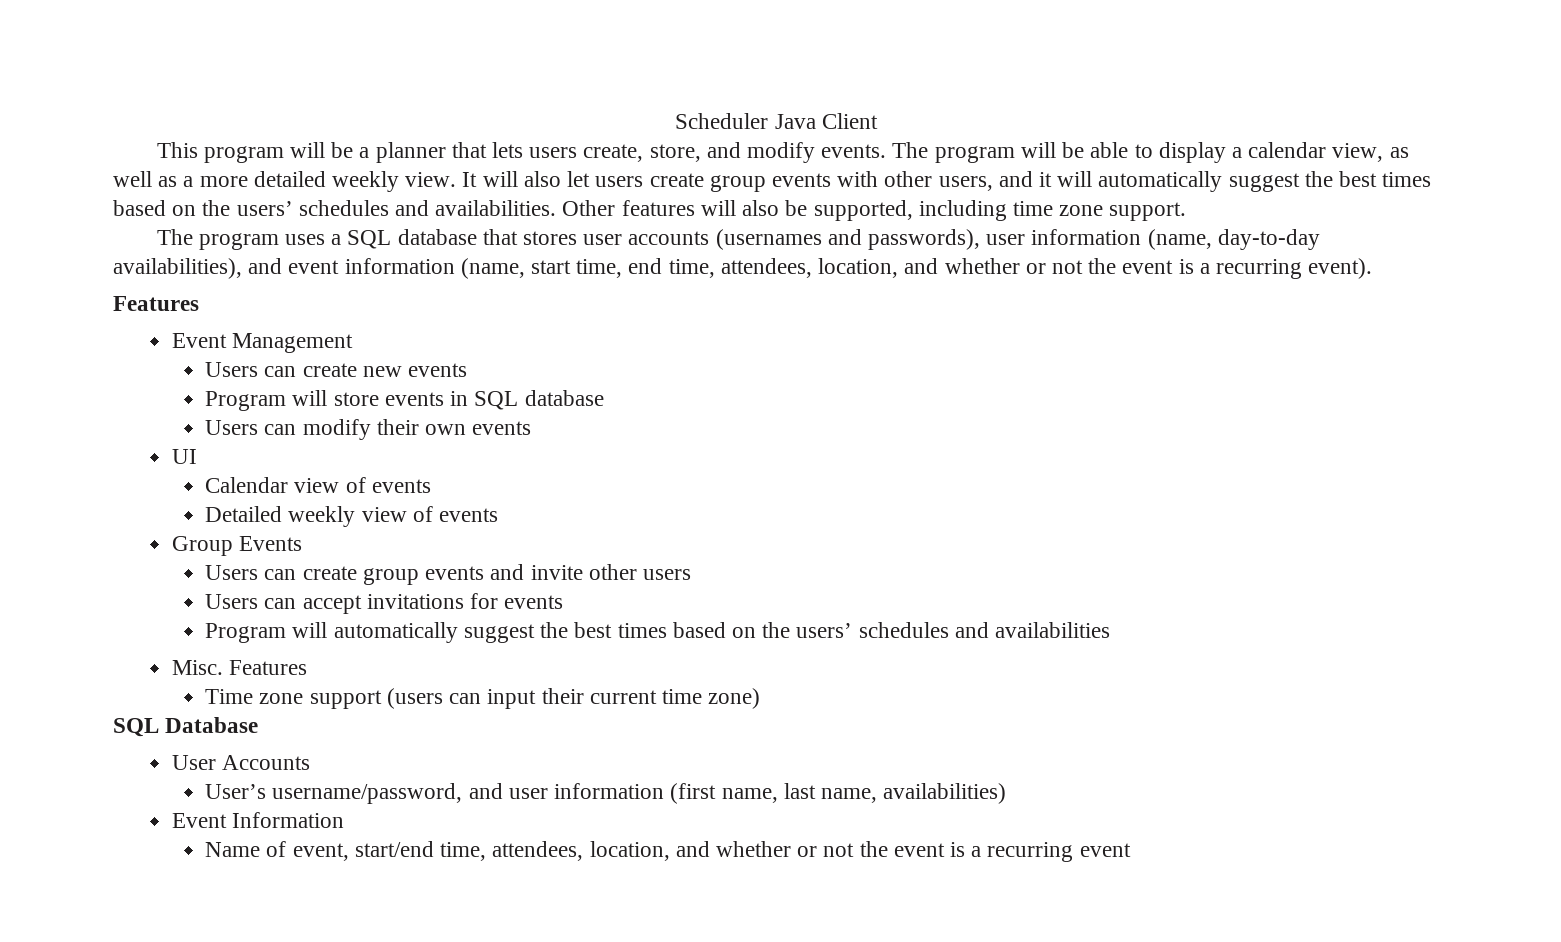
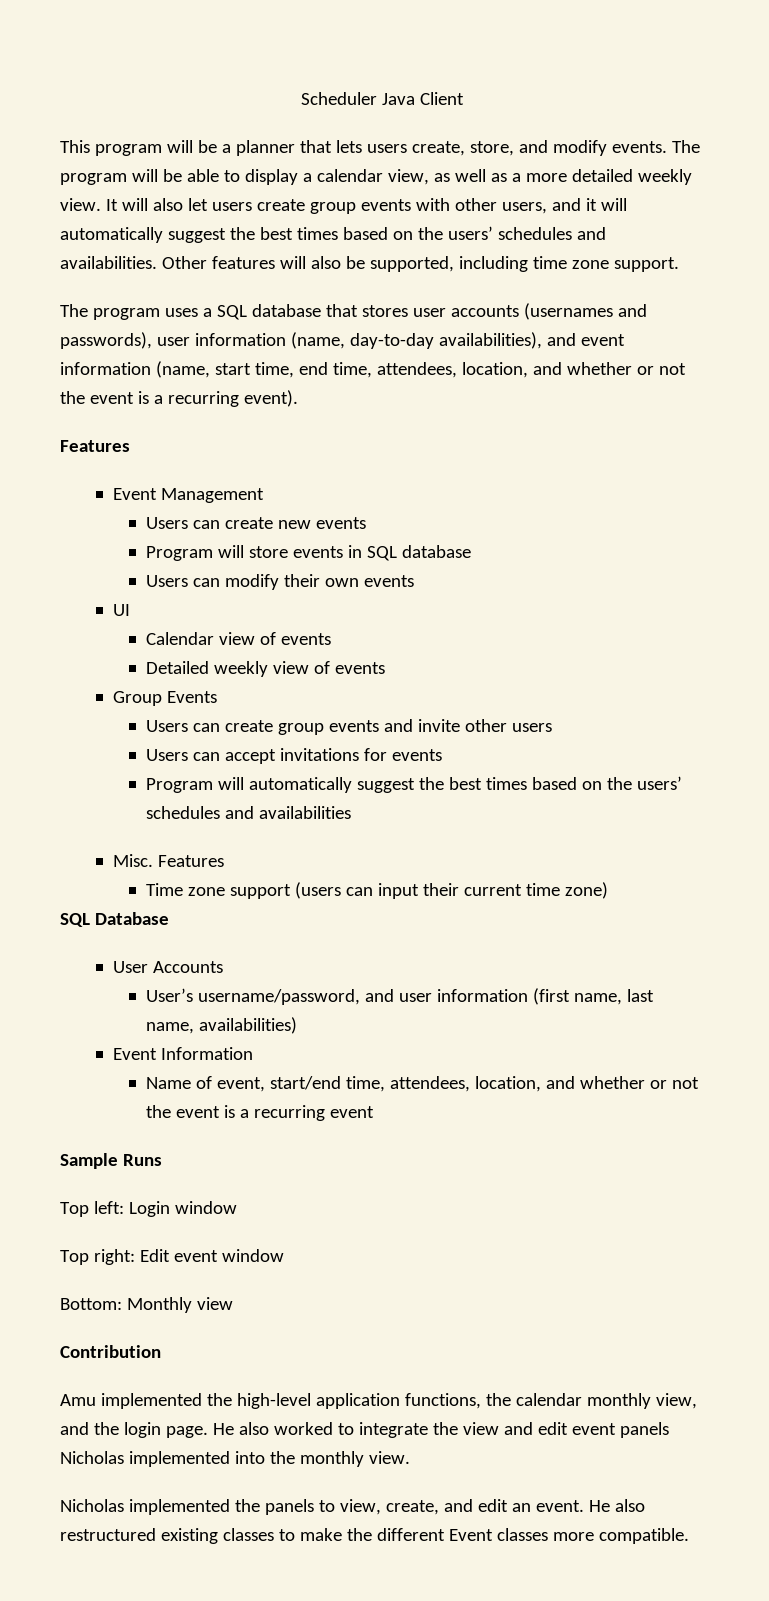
+ Sample Runs
+ Top left: Login window
+ Top right: Edit event window
+ Bottom: Monthly view
+ Contribution
+ Amu implemented the high-level application functions, the calendar monthly view, and the login page. He also worked to integrate the view and edit event panels Nicholas implemented into the monthly view.
+ Nicholas implemented the panels to view, create, and edit an event. He also restructured existing classes to make the different Event classes more compatible.

